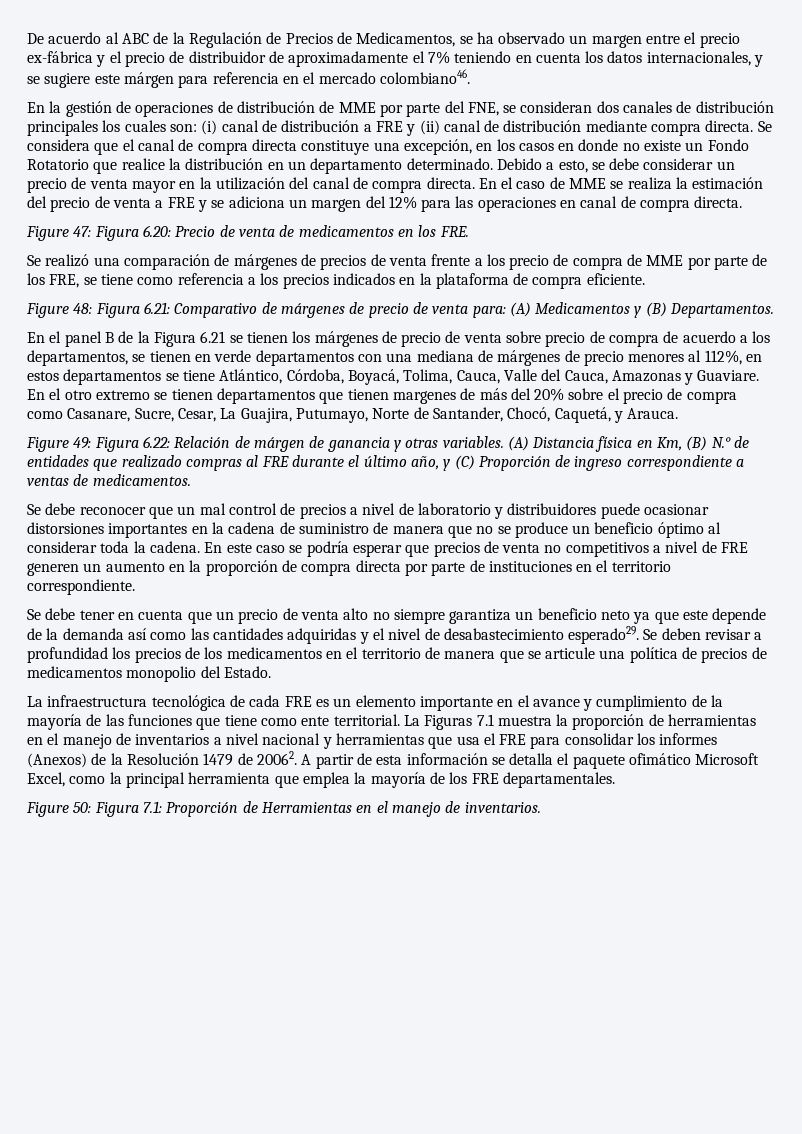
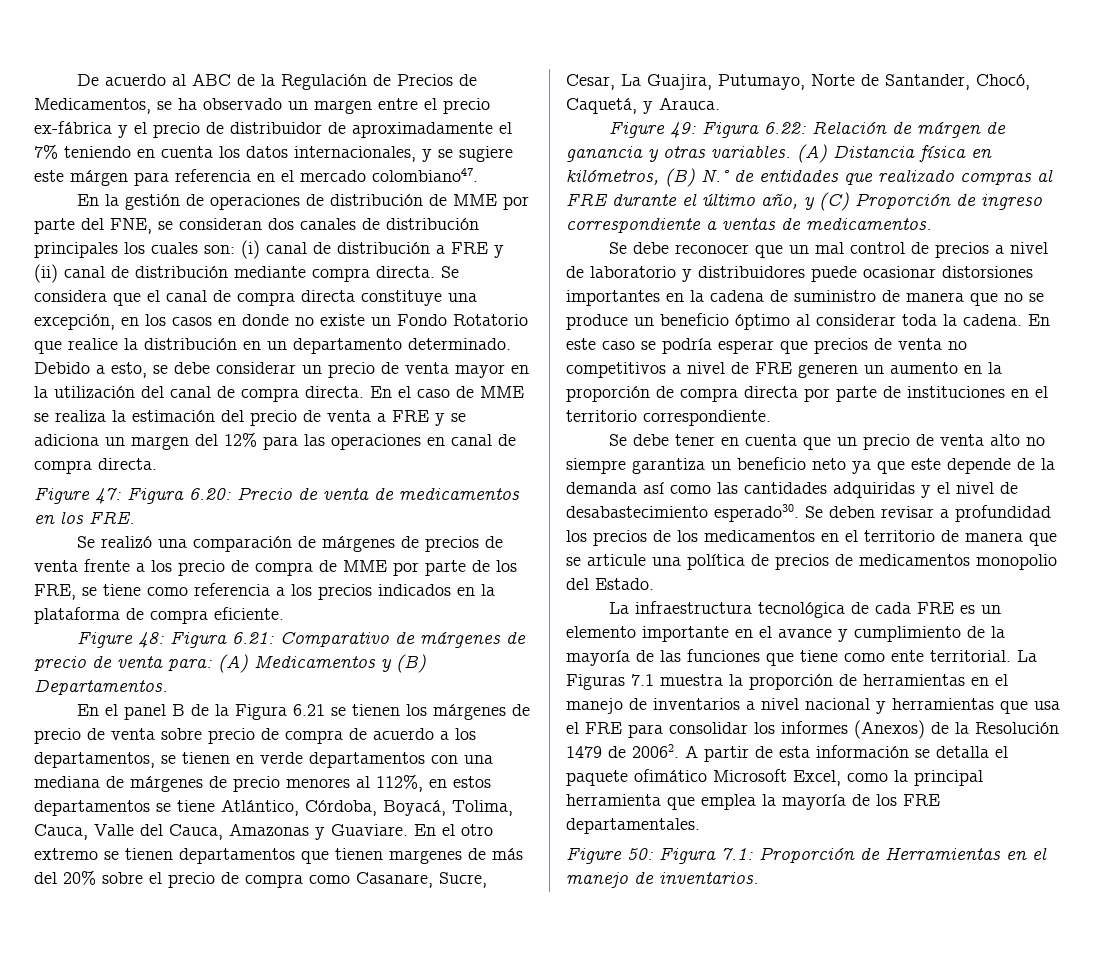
- De acuerdo al ABC de la Regulación de Precios de Medicamentos, se ha observado un margen entre el precio ex-fábrica y el precio de distribuidor de aproximadamente el 7% teniendo en cuenta los datos internacionales, y se sugiere este márgen para referencia en el mercado colombiano46.
+ De acuerdo al ABC de la Regulación de Precios de Medicamentos, se ha observado un margen entre el precio ex-fábrica y el precio de distribuidor de aproximadamente el 7% teniendo en cuenta los datos internacionales, y se sugiere este márgen para referencia en el mercado colombiano47.
- (A) Distancia física en Km, (B) N.° de entidades que realizado compras al FRE durante el último año, y (C) Proporción de ingreso correspondiente a ventas de medicamentos.
+ (A) Distancia física en kilómetros, (B) N.° de entidades que realizado compras al FRE durante el último año, y (C) Proporción de ingreso correspondiente a ventas de medicamentos.
- Se debe tener en cuenta que un precio de venta alto no siempre garantiza un beneficio neto ya que este depende de la demanda así como las cantidades adquiridas y el nivel de desabastecimiento esperado29.
+ Se debe tener en cuenta que un precio de venta alto no siempre garantiza un beneficio neto ya que este depende de la demanda así como las cantidades adquiridas y el nivel de desabastecimiento esperado30.

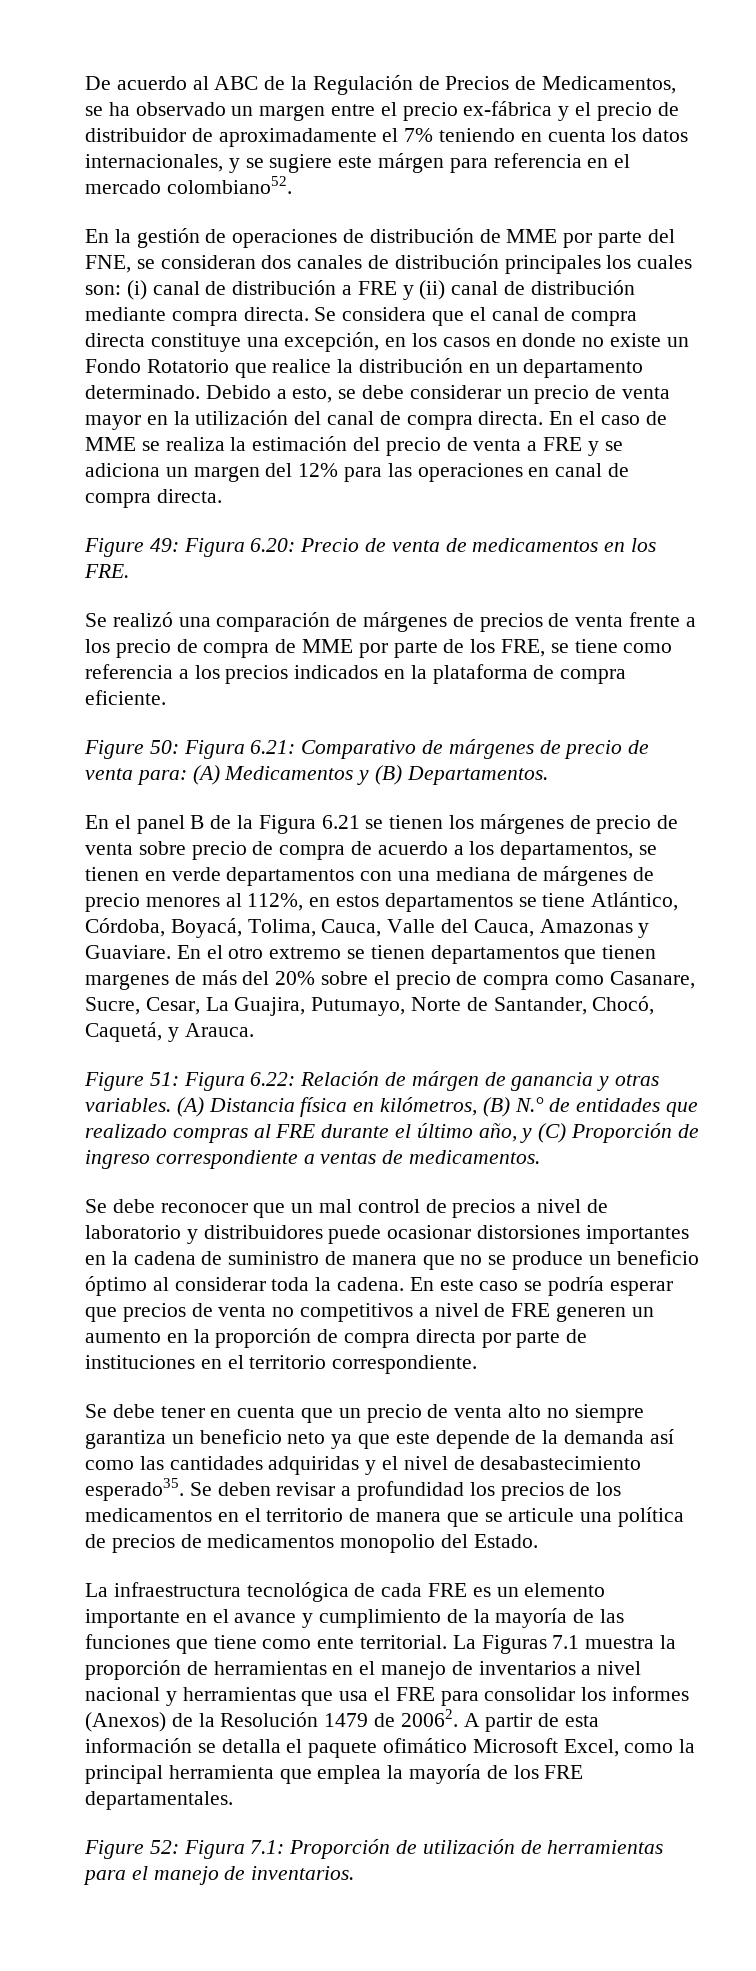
- De acuerdo al ABC de la Regulación de Precios de Medicamentos, se ha observado un margen entre el precio ex-fábrica y el precio de distribuidor de aproximadamente el 7% teniendo en cuenta los datos internacionales, y se sugiere este márgen para referencia en el mercado colombiano47.
+ De acuerdo al ABC de la Regulación de Precios de Medicamentos, se ha observado un margen entre el precio ex-fábrica y el precio de distribuidor de aproximadamente el 7% teniendo en cuenta los datos internacionales, y se sugiere este márgen para referencia en el mercado colombiano52.
- Figure 47: Figura 6.20: Precio de venta de medicamentos en los FRE.
+ Figure 49: Figura 6.20: Precio de venta de medicamentos en los FRE.
- Figure 48: Figura 6.21: Comparativo de márgenes de precio de venta para: (A) Medicamentos y (B) Departamentos.
+ Figure 50: Figura 6.21: Comparativo de márgenes de precio de venta para: (A) Medicamentos y (B) Departamentos.
- Figure 49: Figura 6.22: Relación de márgen de ganancia y otras variables.
+ Figure 51: Figura 6.22: Relación de márgen de ganancia y otras variables.
- Se debe tener en cuenta que un precio de venta alto no siempre garantiza un beneficio neto ya que este depende de la demanda así como las cantidades adquiridas y el nivel de desabastecimiento esperado30.
+ Se debe tener en cuenta que un precio de venta alto no siempre garantiza un beneficio neto ya que este depende de la demanda así como las cantidades adquiridas y el nivel de desabastecimiento esperado35.
- Figure 50: Figura 7.1: Proporción de Herramientas en el manejo de inventarios.
+ Figure 52: Figura 7.1: Proporción de utilización de herramientas para el manejo de inventarios.

